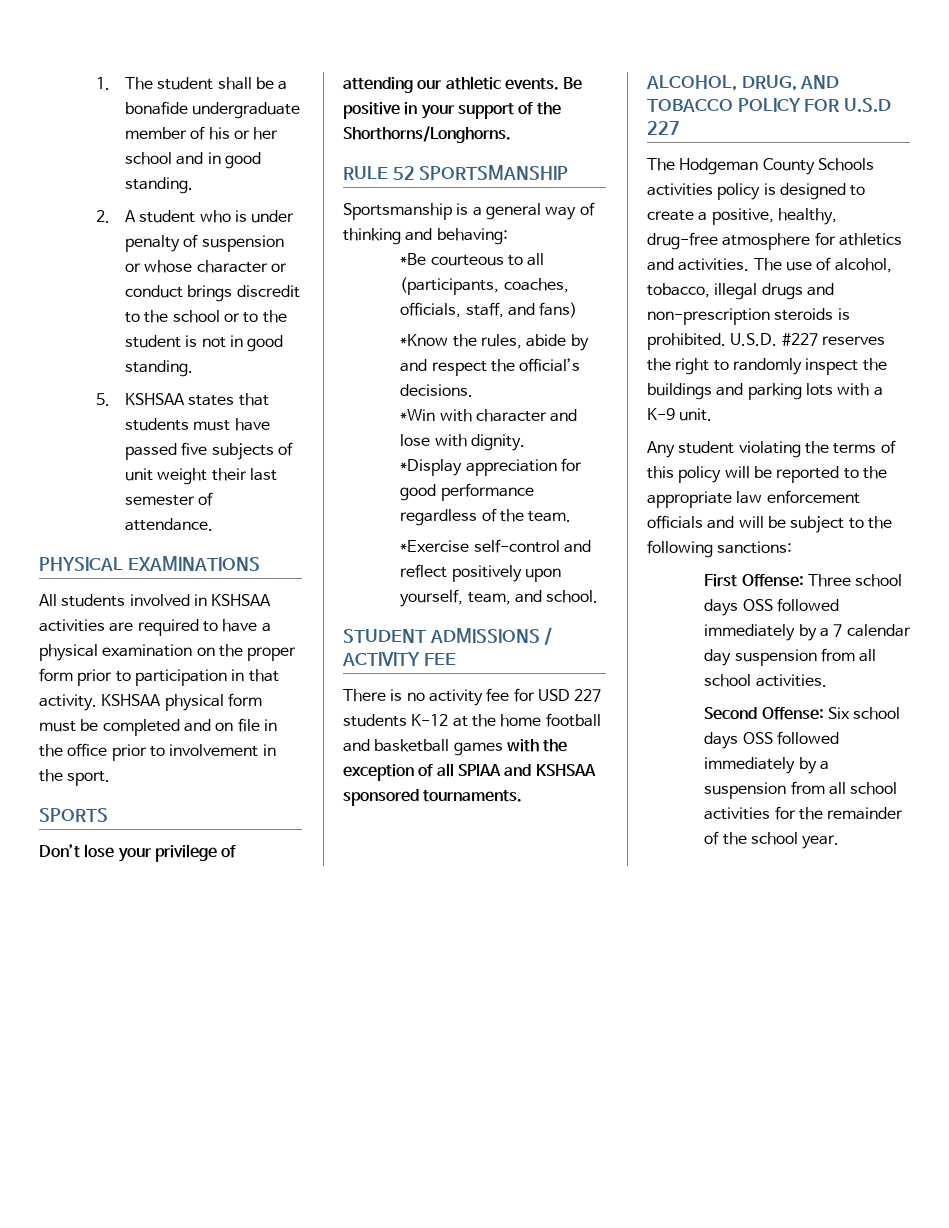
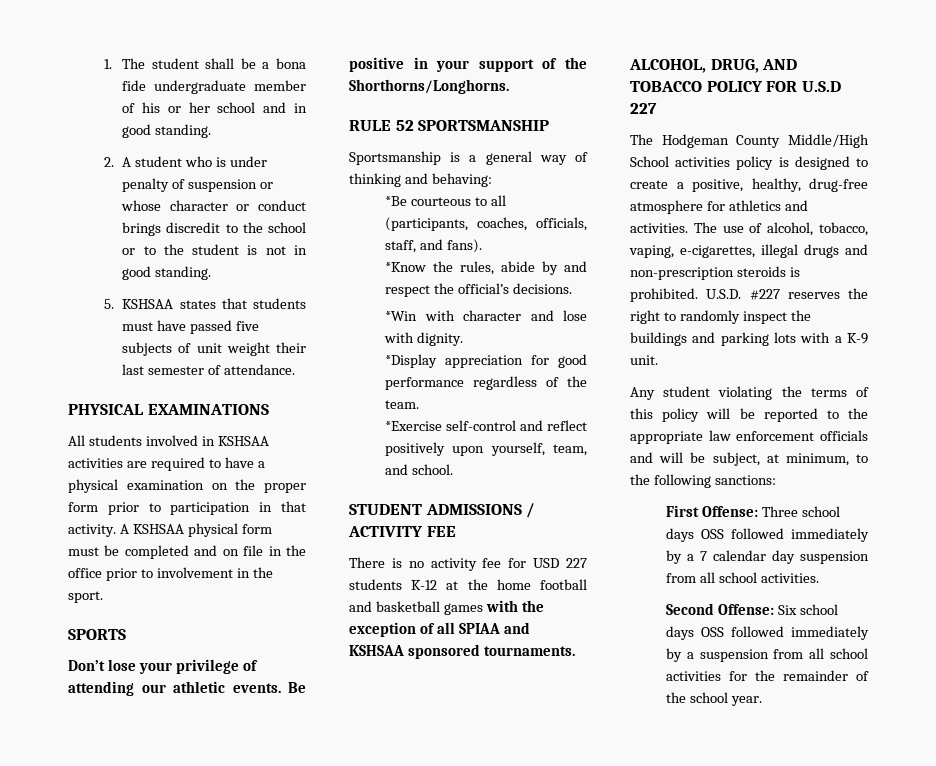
- 1. The student shall be a bonafide undergraduate member of his or her school and in good standing.
+ 1. The student shall be a bona fide undergraduate member of his or her school and in good standing.
- KSHSAA physical form must be completed and on file in the office prior to involvement in the sport.
+ A KSHSAA physical form must be completed and on file in the office prior to involvement in the sport.
- *Be courteous to all (participants, coaches, officials, staff, and fans)
+ *Be courteous to all (participants, coaches, officials, staff, and fans).
- The Hodgeman County Schools activities policy is designed to create a positive, healthy, drug-free atmosphere for athletics and activities.
+ The Hodgeman County Middle/High School activities policy is designed to create a positive, healthy, drug-free atmosphere for athletics and activities.
- The use of alcohol, tobacco, illegal drugs and non-prescription steroids is prohibited.
+ The use of alcohol, tobacco, vaping, e-cigarettes, illegal drugs and non-prescription steroids is prohibited.
- Any student violating the terms of this policy will be reported to the appropriate law enforcement officials and will be subject to the following sanctions:
+ Any student violating the terms of this policy will be reported to the appropriate law enforcement officials and will be subject, at minimum, to the following sanctions:

